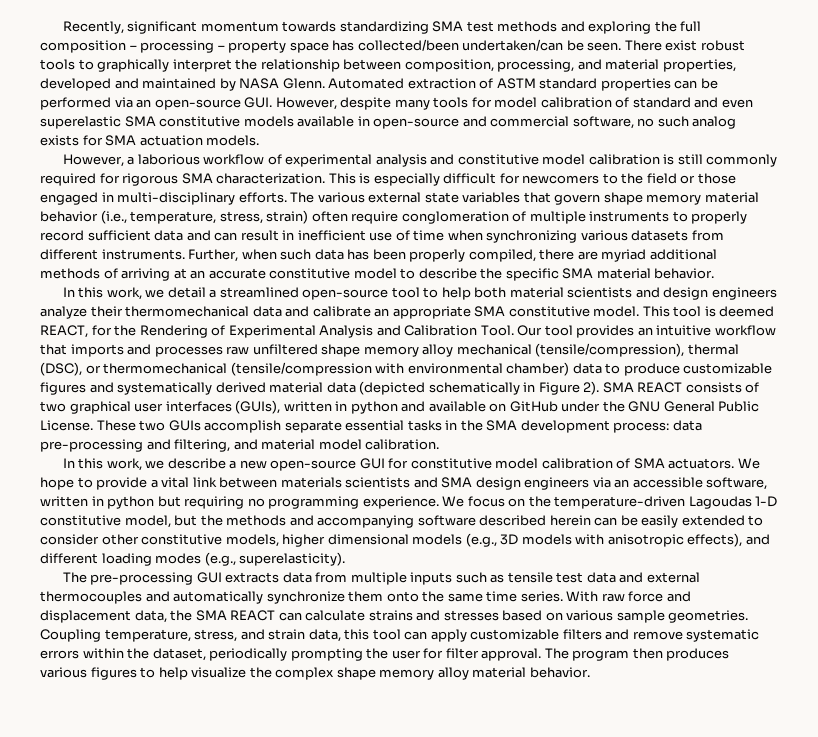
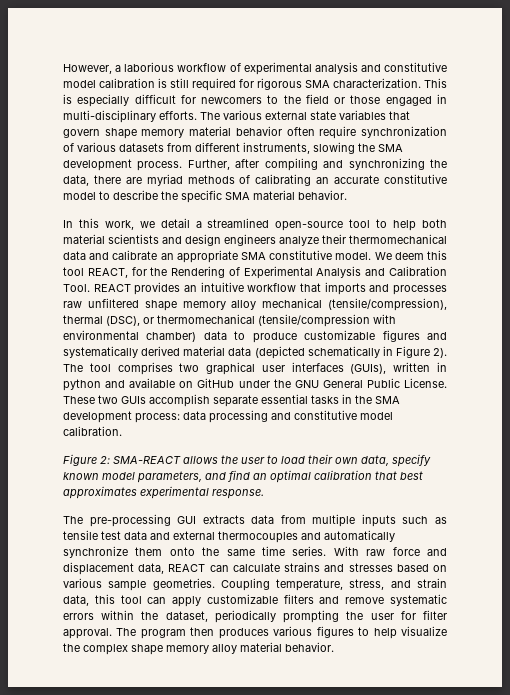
- Recently, significant momentum towards standardizing SMA test methods and exploring the full composition – processing – property space has collected/been undertaken/can be seen. There exist robust tools to graphically interpret the relationship between composition, processing, and material properties, developed and maintained by NASA Glenn. Automated extraction of ASTM standard properties can be performed via an open-source GUI. However, despite many tools for model calibration of standard and even superelastic SMA constitutive models available in open-source and commercial software, no such analog exists for SMA actuation models.
- However, a laborious workflow of experimental analysis and constitutive model calibration is still commonly required for rigorous SMA characterization.
+ However, a laborious workflow of experimental analysis and constitutive model calibration is still required for rigorous SMA characterization.
- The various external state variables that govern shape memory material behavior (i.e., temperature, stress, strain) often require conglomeration of multiple instruments to properly record sufficient data and can result in inefficient use of time when synchronizing various datasets from different instruments. Further, when such data has been properly compiled, there are myriad additional methods of arriving at an accurate constitutive model to describe the specific SMA material behavior.
+ The various external state variables that govern shape memory material behavior often require synchronization of various datasets from different instruments, slowing the SMA development process. Further, after compiling and synchronizing the data, there are myriad methods of calibrating an accurate constitutive model to describe the specific SMA material behavior.
- This tool is deemed REACT, for the Rendering of Experimental Analysis and Calibration Tool.
+ We deem this tool REACT, for the Rendering of Experimental Analysis and Calibration Tool.
- Our tool provides an intuitive workflow that imports and processes raw unfiltered shape memory alloy mechanical (tensile/compression), thermal (DSC), or thermomechanical (tensile/compression with environmental chamber) data to produce customizable figures and systematically derived material data (depicted schematically in Figure 2).
+ REACT provides an intuitive workflow that imports and processes raw unfiltered shape memory alloy mechanical (tensile/compression), thermal (DSC), or thermomechanical (tensile/compression with environmental chamber) data to produce customizable figures and systematically derived material data (depicted schematically in Figure 2).
- SMA REACT consists of two graphical user interfaces (GUIs), written in python and available on GitHub under the GNU General Public License.
+ The tool comprises two graphical user interfaces (GUIs), written in python and available on GitHub under the GNU General Public License.
- These two GUIs accomplish separate essential tasks in the SMA development process: data pre-processing and filtering, and material model calibration.
- In this work, we describe a new open-source GUI for constitutive model calibration of SMA actuators. We hope to provide a vital link between materials scientists and SMA design engineers via an accessible software, written in python but requiring no programming experience. We focus on the temperature-driven Lagoudas 1-D constitutive model, but the methods and accompanying software described herein can be easily extended to consider other constitutive models, higher dimensional models (e.g., 3D models with anisotropic effects), and different loading modes (e.g., superelasticity).
+ These two GUIs accomplish separate essential tasks in the SMA development process: data processing and constitutive model calibration.
+ Figure 2: SMA-REACT allows the user to load their own data, specify known model parameters, and find an optimal calibration that best approximates experimental response.
- With raw force and displacement data, the SMA REACT can calculate strains and stresses based on various sample geometries.
+ With raw force and displacement data, REACT can calculate strains and stresses based on various sample geometries.

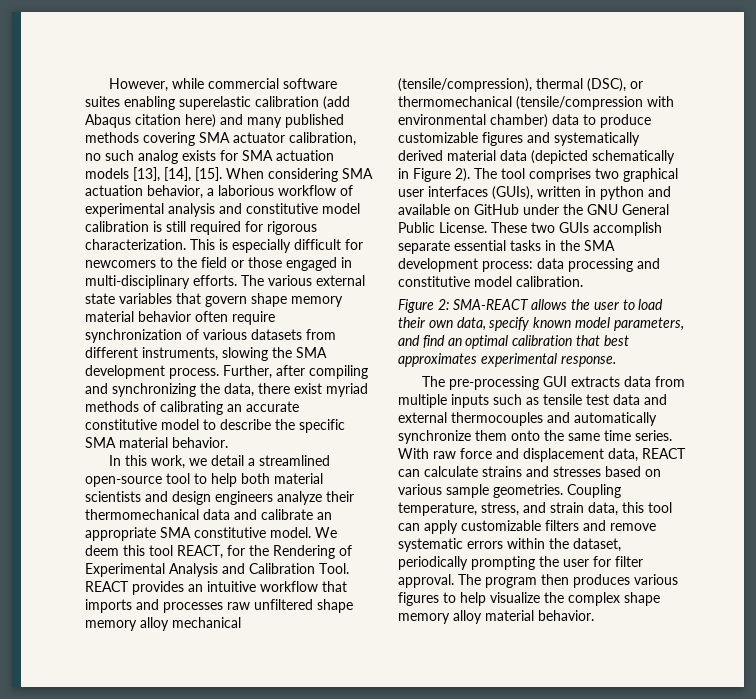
- However, a laborious workflow of experimental analysis and constitutive model calibration is still required for rigorous SMA characterization.
+ However, while commercial software suites enabling superelastic calibration (add Abaqus citation here) and many published methods covering SMA actuator calibration, no such analog exists for SMA actuation models [13], [14], [15]. When considering SMA actuation behavior, a laborious workflow of experimental analysis and constitutive model calibration is still required for rigorous characterization.
- Further, after compiling and synchronizing the data, there are myriad methods of calibrating an accurate constitutive model to describe the specific SMA material behavior.
+ Further, after compiling and synchronizing the data, there exist myriad methods of calibrating an accurate constitutive model to describe the specific SMA material behavior.

